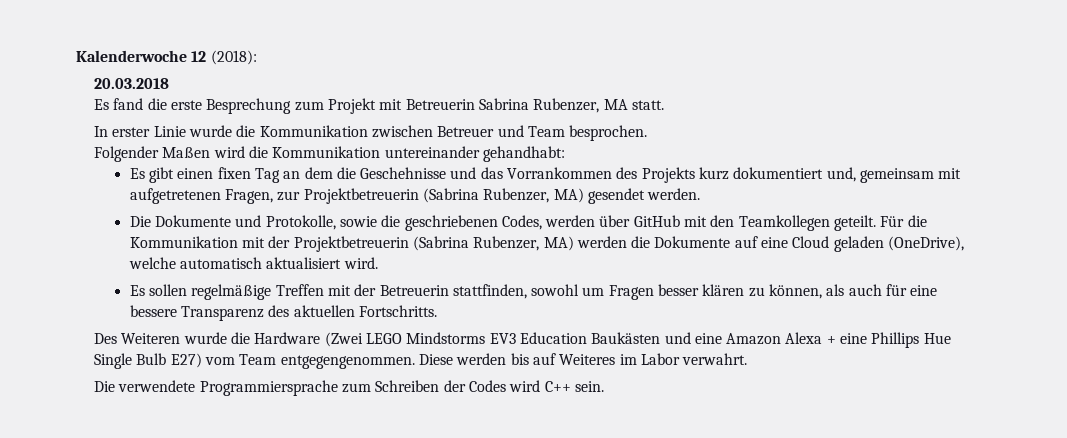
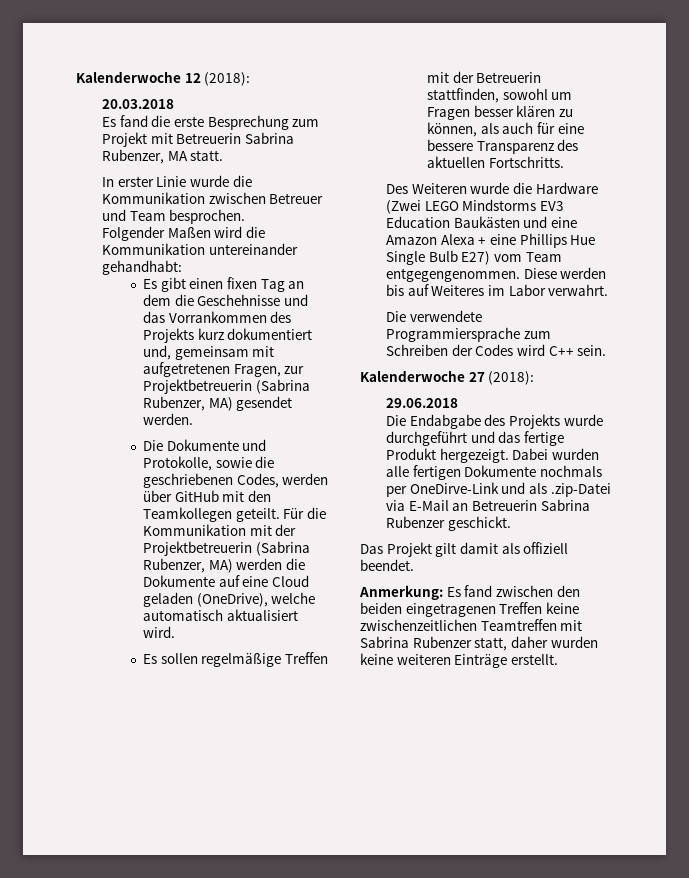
+ Kalenderwoche 27 (2018):
+ 29.06.2018
+ Die Endabgabe des Projekts wurde durchgeführt und das fertige Produkt hergezeigt. Dabei wurden alle fertigen Dokumente nochmals per OneDirve-Link und als .zip-Datei via E-Mail an Betreuerin Sabrina Rubenzer geschickt.
+ Das Projekt gilt damit als offiziell beendet.
+ Anmerkung: Es fand zwischen den beiden eingetragenen Treffen keine zwischenzeitlichen Teamtreffen mit Sabrina Rubenzer statt, daher wurden keine weiteren Einträge erstellt.

